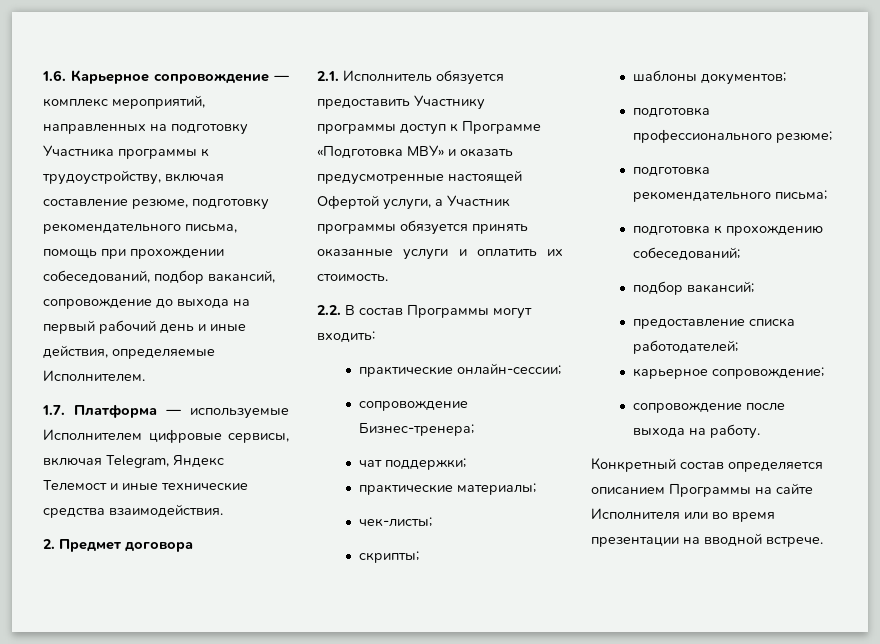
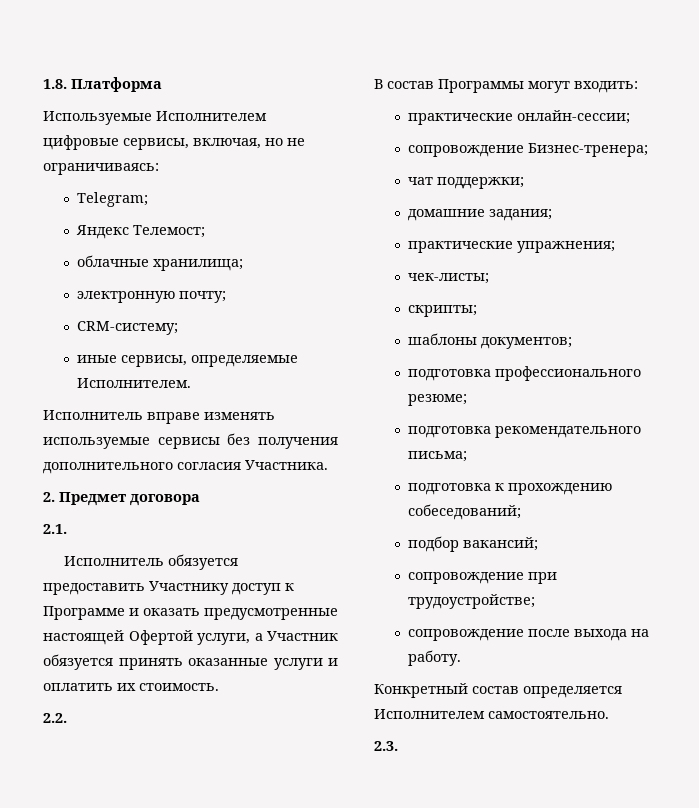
- 1.6. Карьерное сопровождение — комплекс мероприятий, направленных на подготовку Участника программы к трудоустройству, включая составление резюме, подготовку рекомендательного письма, помощь при прохождении собеседований, подбор вакансий, сопровождение до выхода на первый рабочий день и иные действия, определяемые Исполнителем.
- 1.7. Платформа — используемые Исполнителем цифровые сервисы, включая Telegram, Яндекс Телемост и иные технические средства взаимодействия.
+ 1.8. Платформа
+ Используемые Исполнителем цифровые сервисы, включая, но не ограничиваясь:
+ Telegram;
+ Яндекс Телемост;
+ облачные хранилища;
+ электронную почту;
+ CRM-систему;
+ иные сервисы, определяемые Исполнителем.
+ Исполнитель вправе изменять используемые сервисы без получения дополнительного согласия Участника.
- 2.1. Исполнитель обязуется предоставить Участнику программы доступ к Программе «Подготовка МВУ» и оказать предусмотренные настоящей Офертой услуги, а Участник программы обязуется принять оказанные услуги и оплатить их стоимость.
+ 2.1.
+ Исполнитель обязуется предоставить Участнику доступ к Программе и оказать предусмотренные настоящей Офертой услуги, а Участник обязуется принять оказанные услуги и оплатить их стоимость.
- 2.2. В состав Программы могут входить:
+ 2.2.
+ В состав Программы могут входить:
- практические материалы;
+ домашние задания;
+ практические упражнения;
- предоставление списка работодателей;
- карьерное сопровождение;
+ сопровождение при трудоустройстве;
- Конкретный состав определяется описанием Программы на сайте Исполнителя или во время презентации на вводной встрече.
+ Конкретный состав определяется Исполнителем самостоятельно.
+ 2.3.

